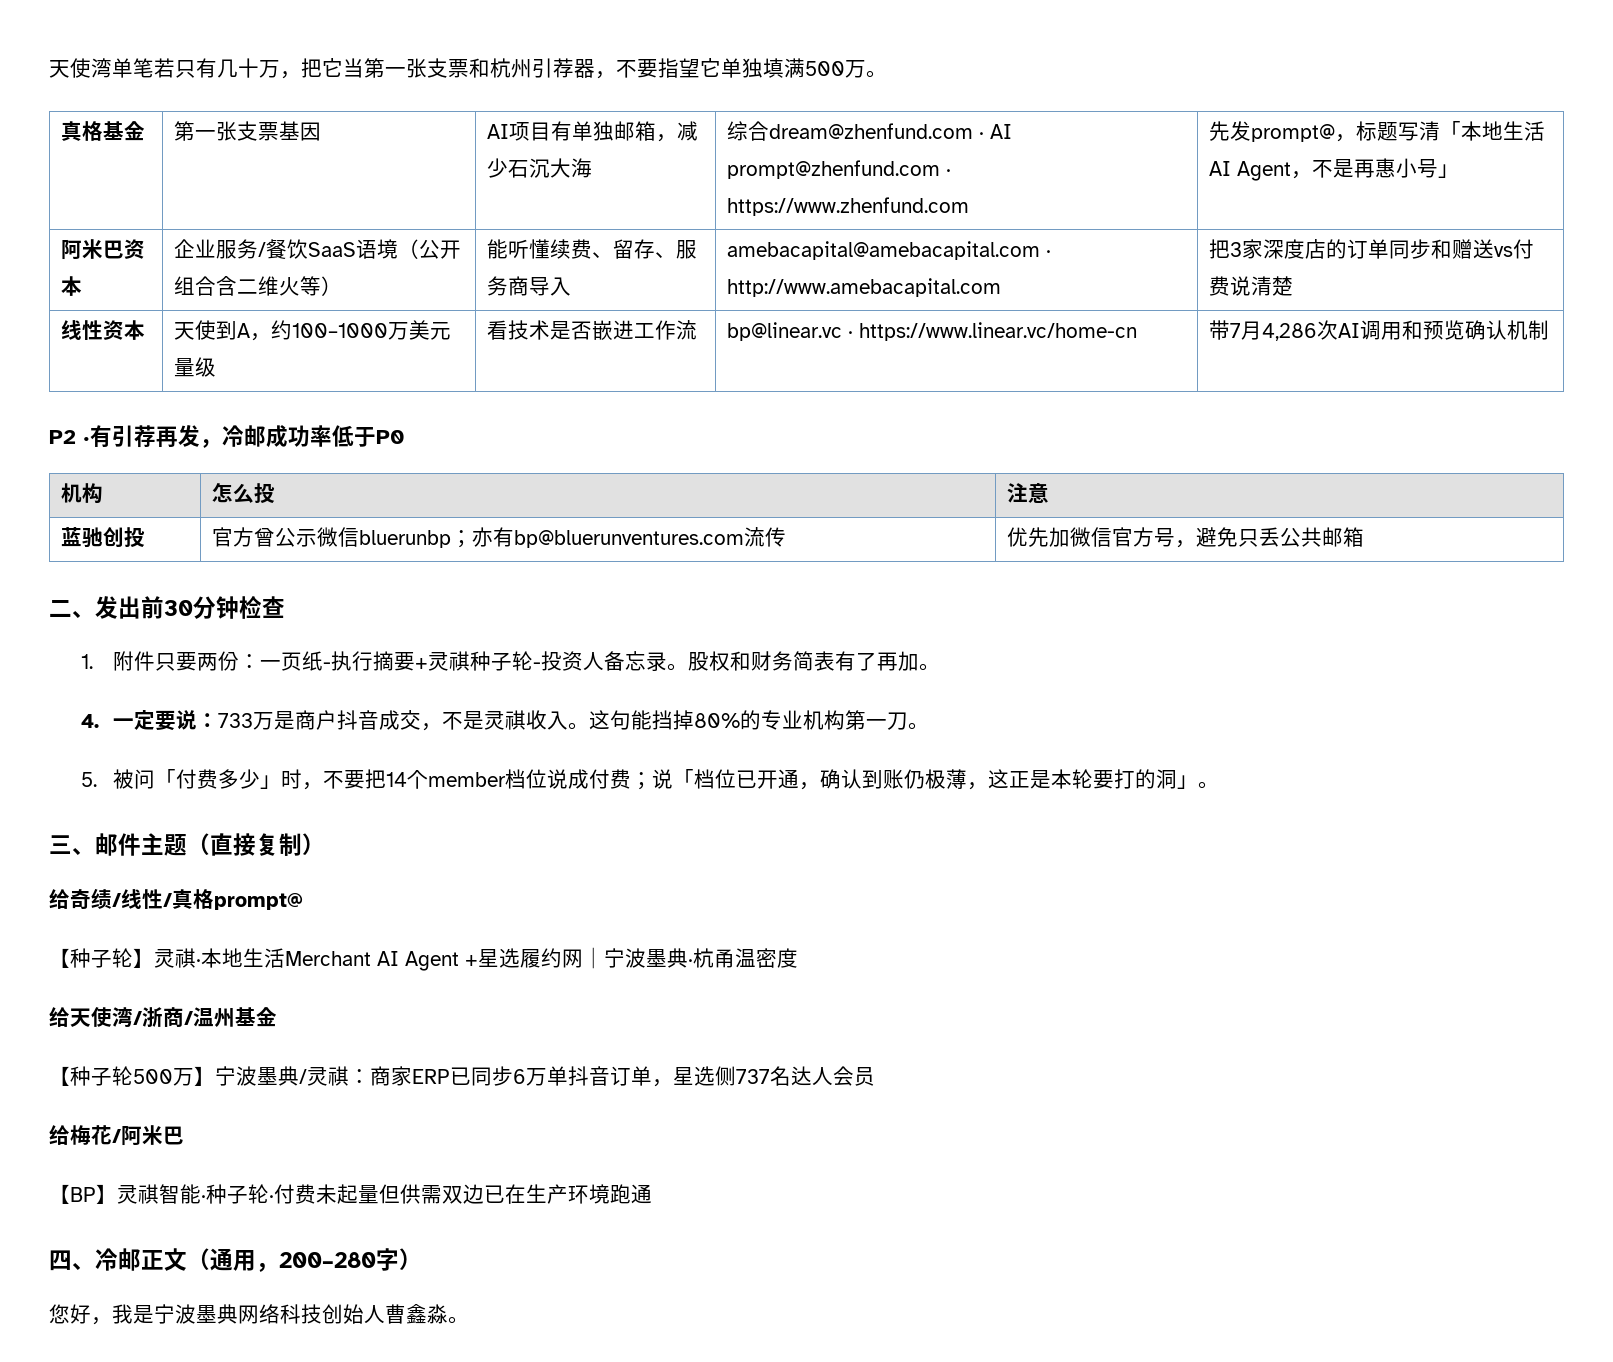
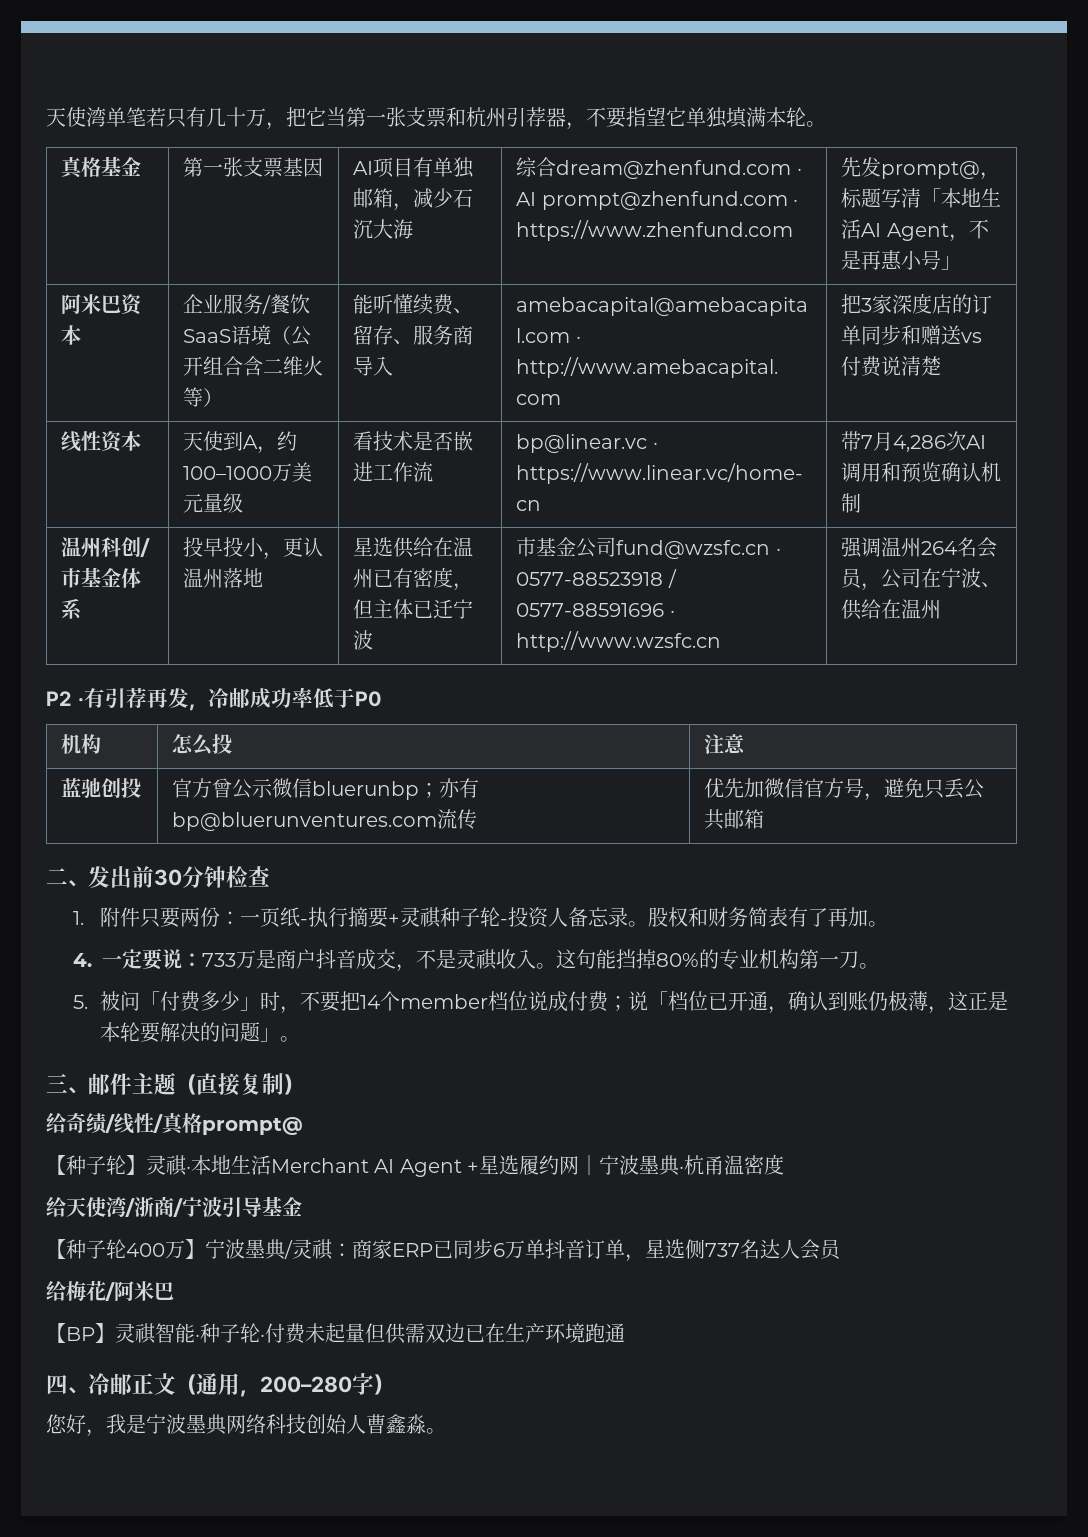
- 天使湾单笔若只有几十万，把它当第一张支票和杭州引荐器，不要指望它单独填满500万。
+ 天使湾单笔若只有几十万，把它当第一张支票和杭州引荐器，不要指望它单独填满本轮。
+ 温州科创/市基金体系 | 投早投小，更认温州落地 | 星选供给在温州已有密度，但主体已迁宁波 | 市基金公司fund@wzsfc.cn · 0577-88523918 / 0577-88591696 · http://www.wzsfc.cn | 强调温州264名会员，公司在宁波、供给在温州
- 5.被问「付费多少」时，不要把14个member档位说成付费；说「档位已开通，确认到账仍极薄，这正是本轮要打的洞」。
+ 5.被问「付费多少」时，不要把14个member档位说成付费；说「档位已开通，确认到账仍极薄，这正是本轮要解决的问题」。
- 给天使湾/浙商/温州基金
+ 给天使湾/浙商/宁波引导基金
- 【种子轮500万】宁波墨典/灵祺：商家ERP已同步6万单抖音订单，星选侧737名达人会员
+ 【种子轮400万】宁波墨典/灵祺：商家ERP已同步6万单抖音订单，星选侧737名达人会员

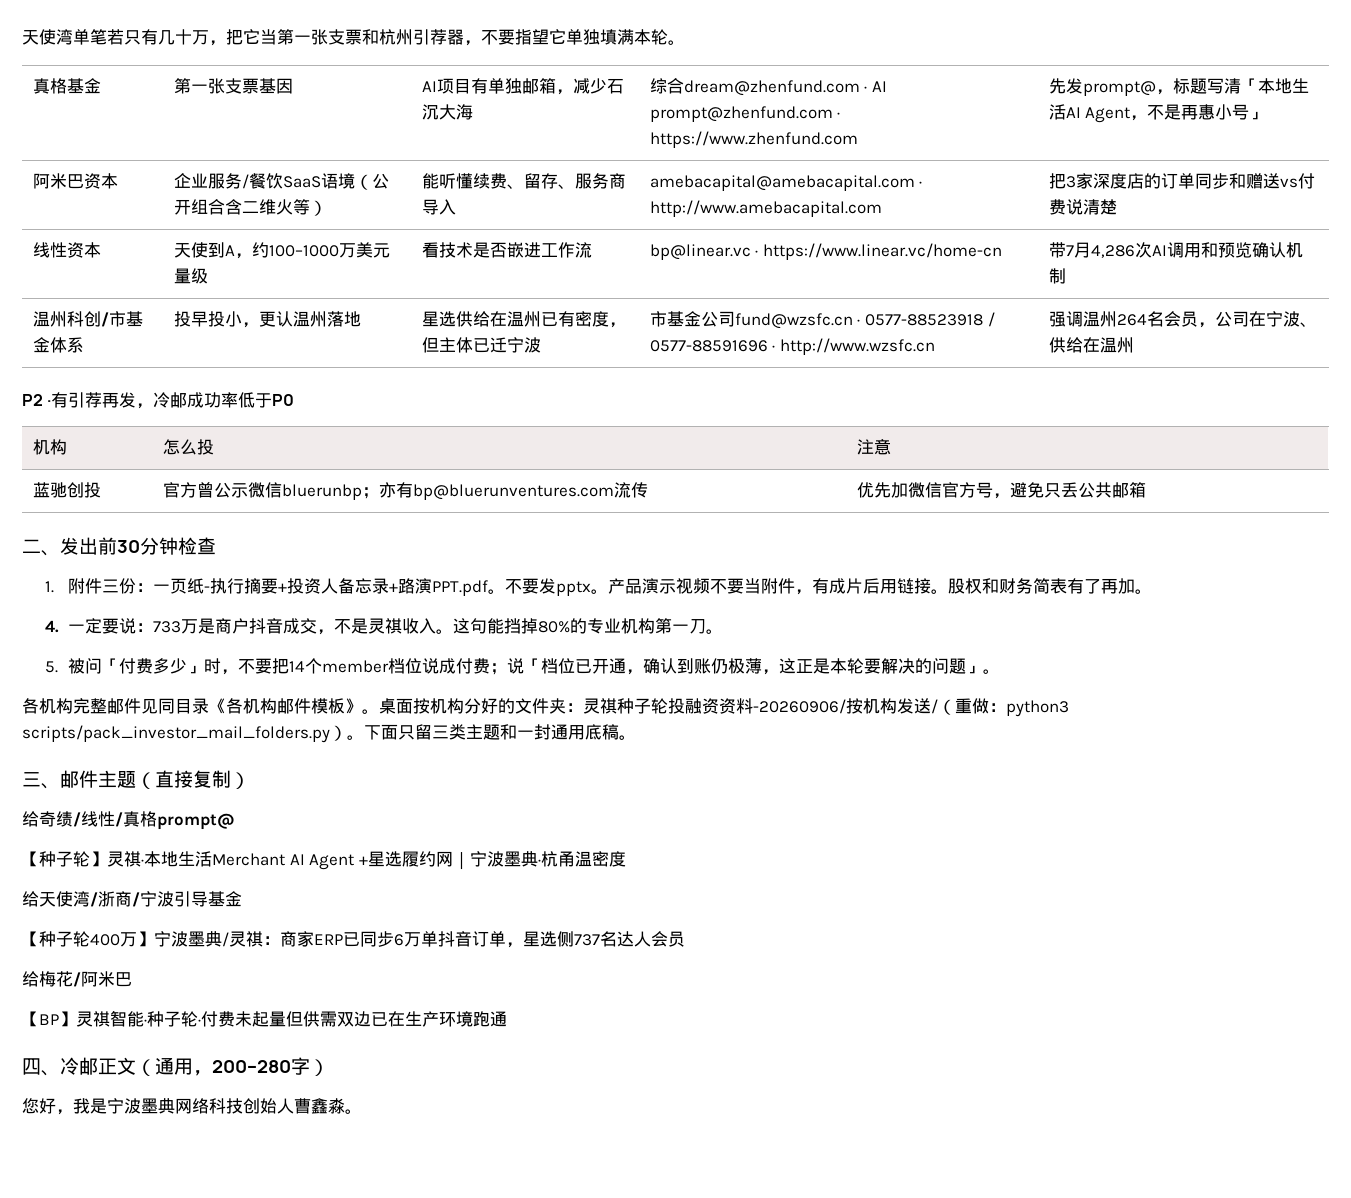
- 1.附件只要两份：一页纸-执行摘要+灵祺种子轮-投资人备忘录。
+ 1.附件三份：一页纸-执行摘要+投资人备忘录+路演PPT.pdf。不要发pptx。产品演示视频不要当附件，有成片后用链接。
+ 各机构完整邮件见同目录《各机构邮件模板》。桌面按机构分好的文件夹：灵祺种子轮投融资资料-20260906/按机构发送/（重做：python3 scripts/pack_investor_mail_folders.py）。下面只留三类主题和一封通用底稿。

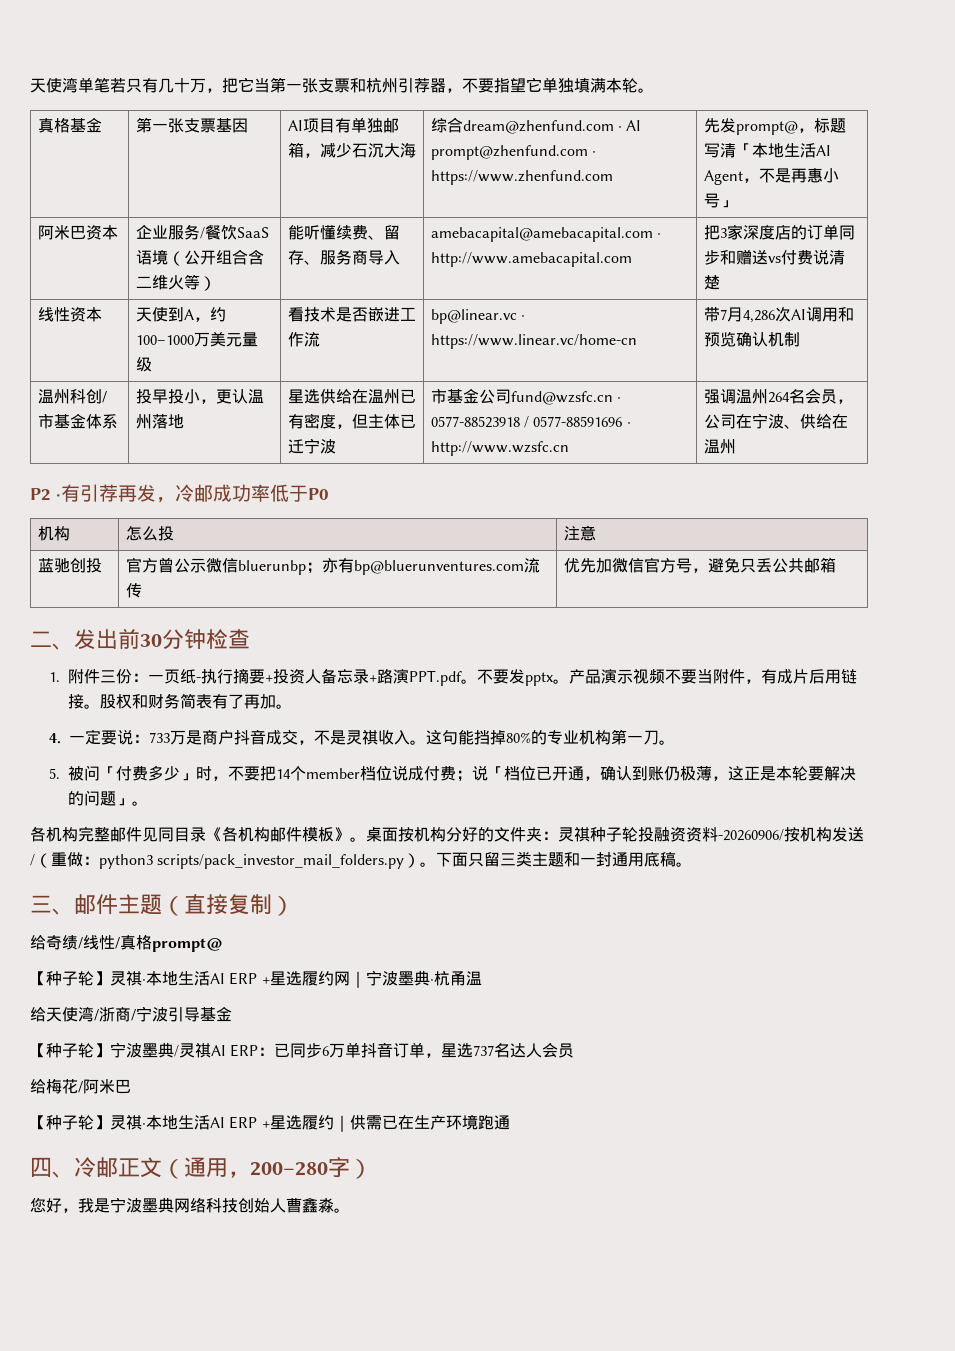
- 【种子轮】灵祺·本地生活Merchant AI Agent +星选履约网｜宁波墨典·杭甬温密度
+ 【种子轮】灵祺·本地生活AI ERP +星选履约网｜宁波墨典·杭甬温
- 【种子轮400万】宁波墨典/灵祺：商家ERP已同步6万单抖音订单，星选侧737名达人会员
+ 【种子轮】宁波墨典/灵祺AI ERP：已同步6万单抖音订单，星选737名达人会员
- 【BP】灵祺智能·种子轮·付费未起量但供需双边已在生产环境跑通
+ 【种子轮】灵祺·本地生活AI ERP +星选履约｜供需已在生产环境跑通

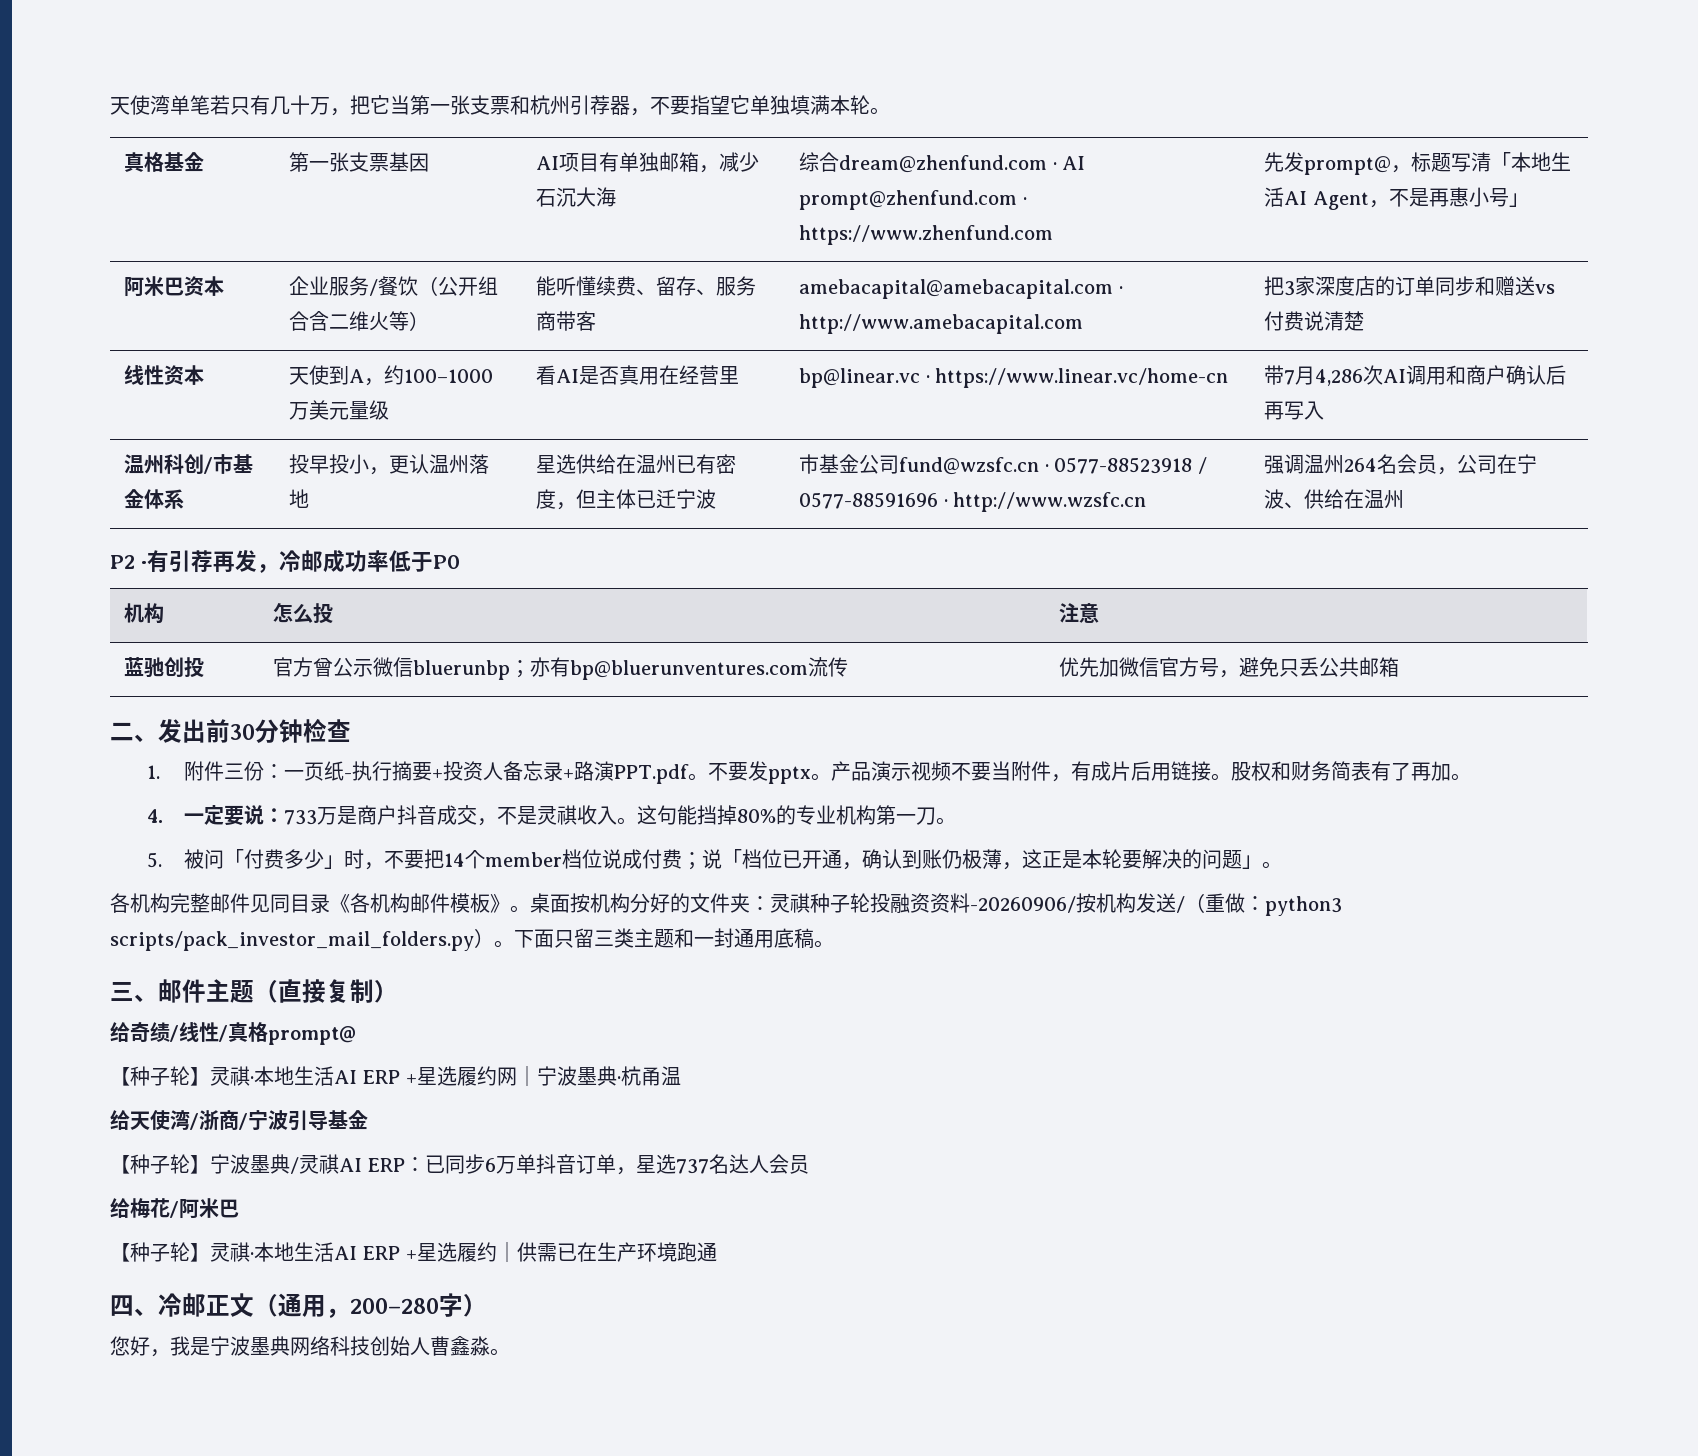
- 阿米巴资本 | 企业服务/餐饮SaaS语境（公开组合含二维火等） | 能听懂续费、留存、服务商导入 | amebacapital@amebacapital.com · http://www.amebacapital.com | 把3家深度店的订单同步和赠送vs付费说清楚
+ 阿米巴资本 | 企业服务/餐饮（公开组合含二维火等） | 能听懂续费、留存、服务商带客 | amebacapital@amebacapital.com · http://www.amebacapital.com | 把3家深度店的订单同步和赠送vs付费说清楚
- 线性资本 | 天使到A，约100–1000万美元量级 | 看技术是否嵌进工作流 | bp@linear.vc · https://www.linear.vc/home-cn | 带7月4,286次AI调用和预览确认机制
+ 线性资本 | 天使到A，约100–1000万美元量级 | 看AI是否真用在经营里 | bp@linear.vc · https://www.linear.vc/home-cn | 带7月4,286次AI调用和商户确认后再写入

